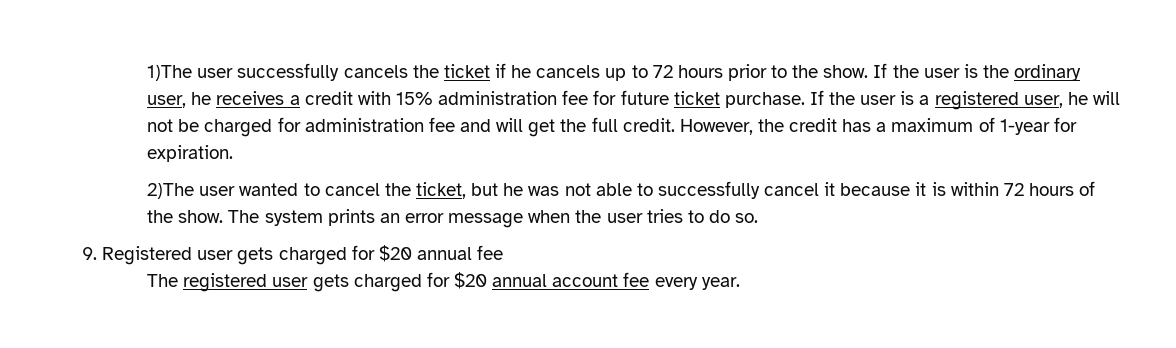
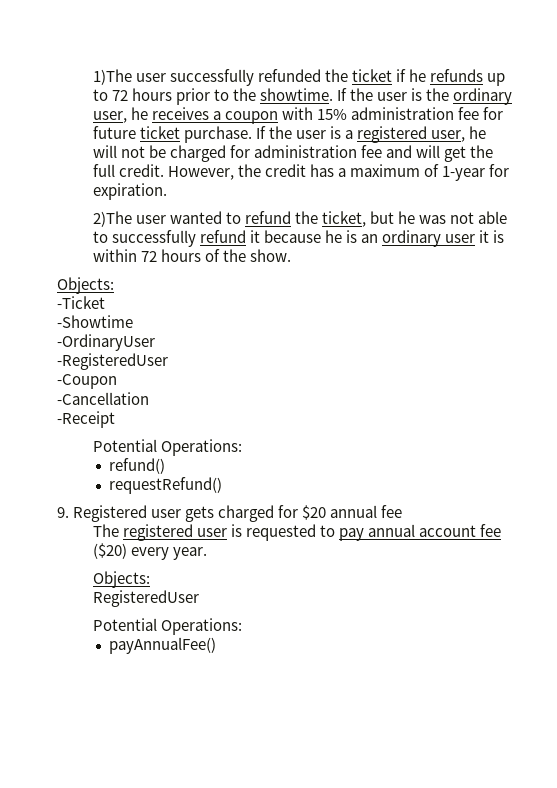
- 1)The user successfully cancels the ticket if he cancels up to 72 hours prior to the show.
+ 1)The user successfully refunded the ticket if he refunds up to 72 hours prior to the showtime.
- If the user is the ordinary user, he receives a credit with 15% administration fee for future ticket purchase.
+ If the user is the ordinary user, he receives a coupon with 15% administration fee for future ticket purchase.
- 2)The user wanted to cancel the ticket, but he was not able to successfully cancel it because it is within 72 hours of the show. The system prints an error message when the user tries to do so.
+ 2)The user wanted to refund the ticket, but he was not able to successfully refund it because he is an ordinary user it is within 72 hours of the show.
+ Objects:
+ -Ticket
+ -Showtime
+ -OrdinaryUser
+ -RegisteredUser
+ -Coupon
+ -Cancellation
+ -Receipt
+ Potential Operations:
+ refund()
+ requestRefund()
- The registered user gets charged for $20 annual account fee every year.
+ The registered user is requested to pay annual account fee ($20) every year.
+ Objects:
+ RegisteredUser
+ Potential Operations:
+ payAnnualFee()

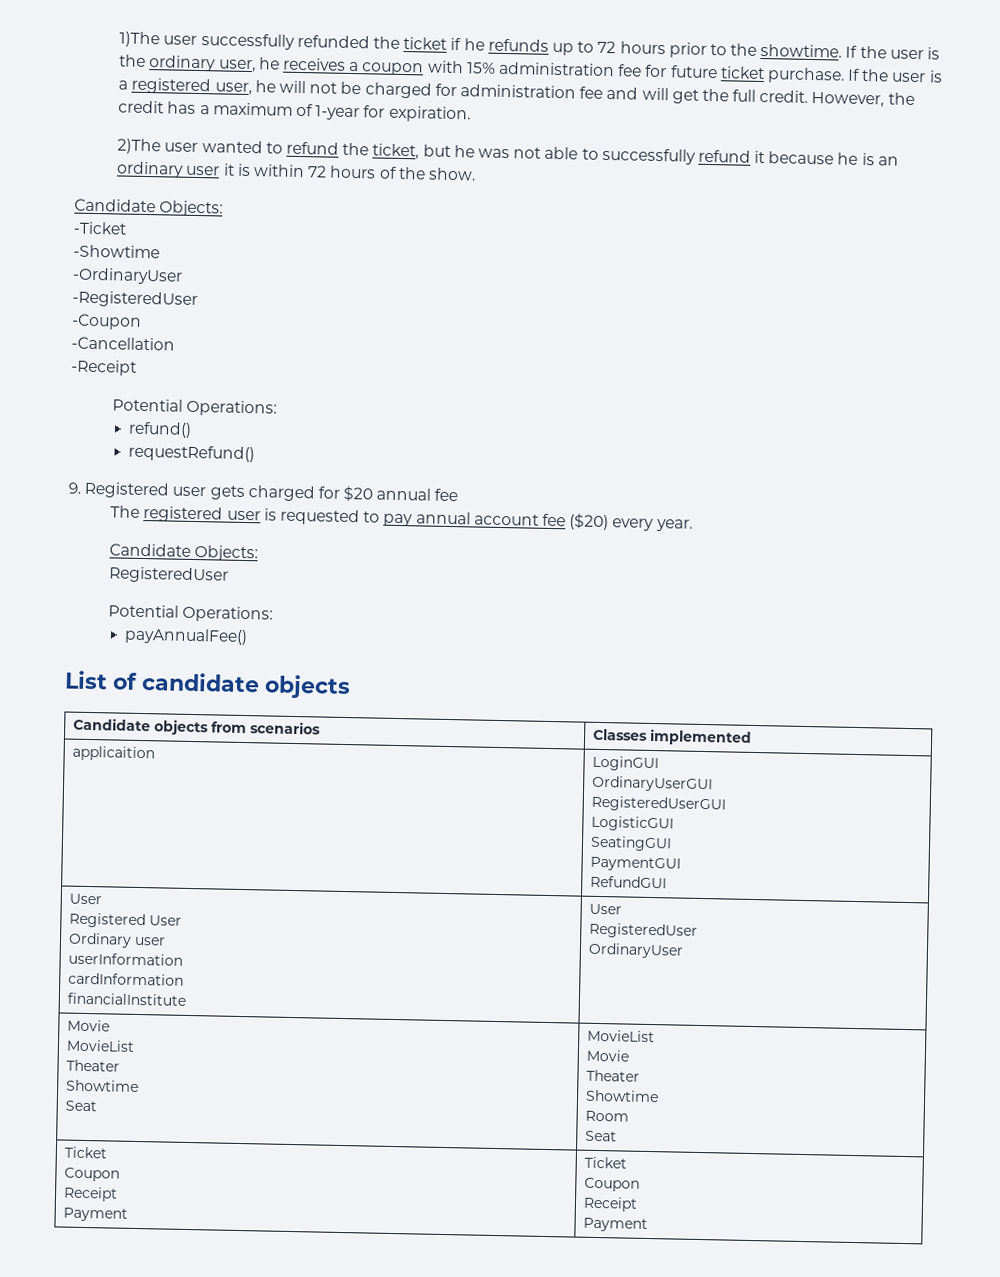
  2)The user wanted to refund the ticket, but he was not able to successfully refund it because he is an ordinary user it is within 72 hours of the show.
- Objects:
+ Candidate Objects:
  The registered user is requested to pay annual account fee ($20) every year.
- Objects:
+ Candidate Objects:
+ List of candidate objects
+ Candidate objects from scenarios | Classes implemented
+ applicaition | LoginGUI
+ OrdinaryUserGUI
+ RegisteredUserGUI
+ LogisticGUI
+ SeatingGUI
+ PaymentGUI
+ RefundGUI
+ User
+ Registered User
+ Ordinary user
+ userInformation
+ cardInformation
+ financialInstitute | User
+ RegisteredUser
+ OrdinaryUser
+ Movie
+ MovieList
+ Theater
+ Showtime
+ Seat | MovieList
+ Movie
+ Theater
+ Showtime
+ Room
+ Seat
+ Ticket
+ Coupon
+ Receipt
+ Payment | Ticket
+ Coupon
+ Receipt
+ Payment

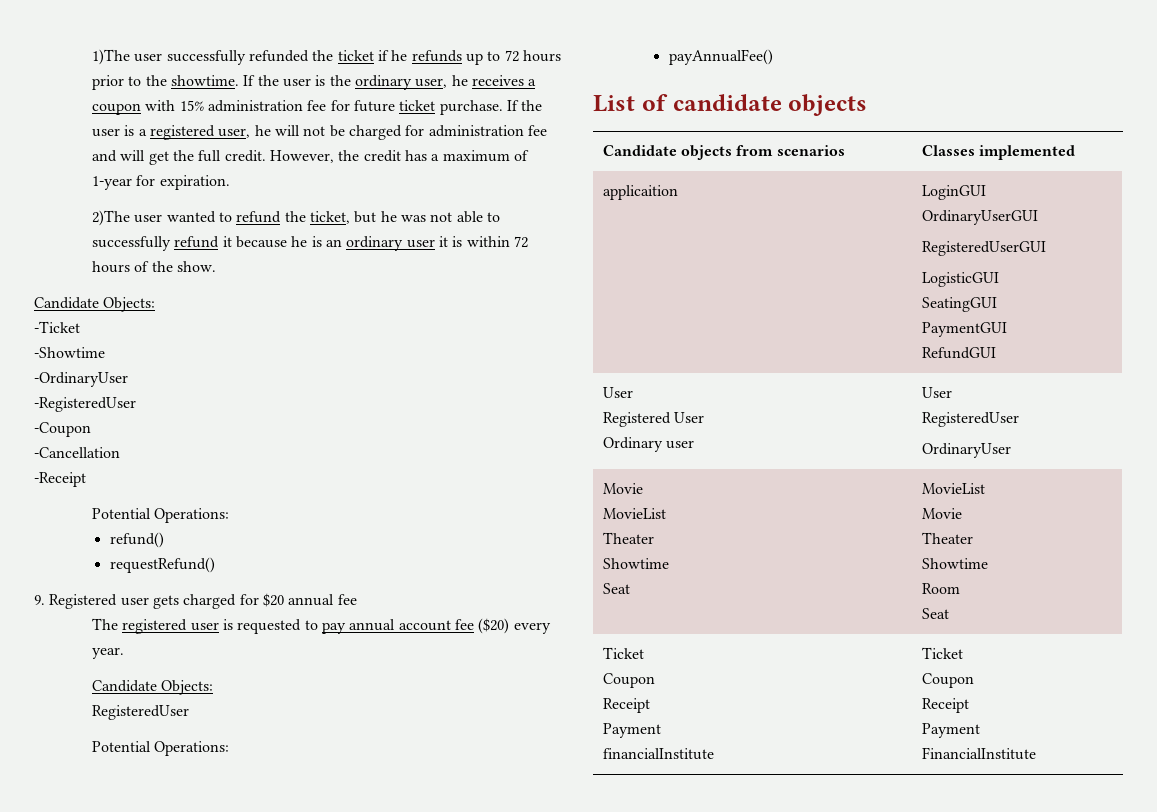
  applicaition | LoginGUI
  OrdinaryUserGUI
  RegisteredUserGUI
  LogisticGUI
  SeatingGUI
  PaymentGUI
  RefundGUI
  User
  Registered User
- Ordinary user
- userInformation
- cardInformation
- financialInstitute | User
+ Ordinary user | User
  RegisteredUser
  OrdinaryUser
  Movie
  MovieList
  Theater
  Showtime
  Seat | MovieList
  Movie
  Theater
  Showtime
  Room
  Seat
  Ticket
  Coupon
  Receipt
- Payment | Ticket
+ Payment
+ financialInstitute | Ticket
  Coupon
  Receipt
  Payment
+ FinancialInstitute

